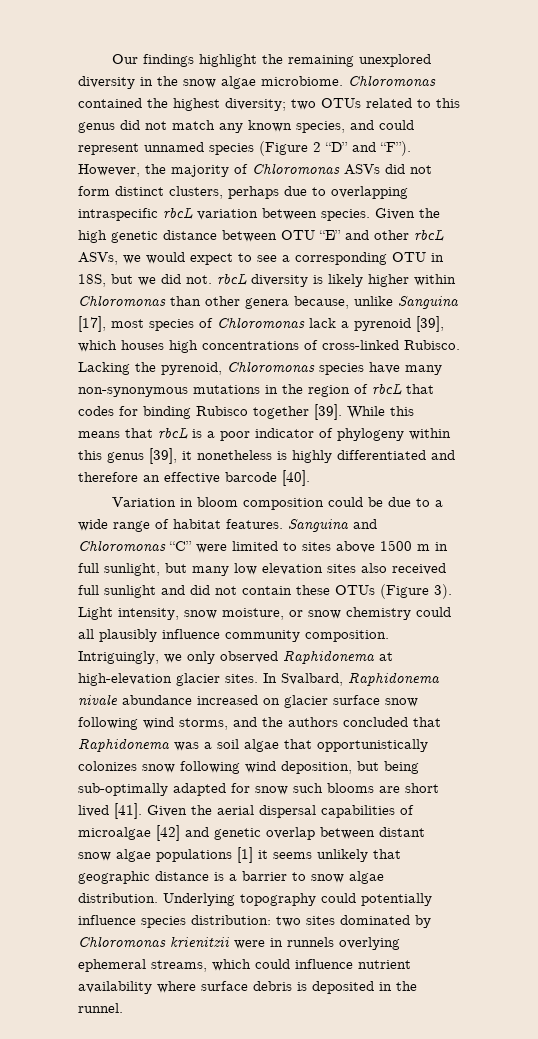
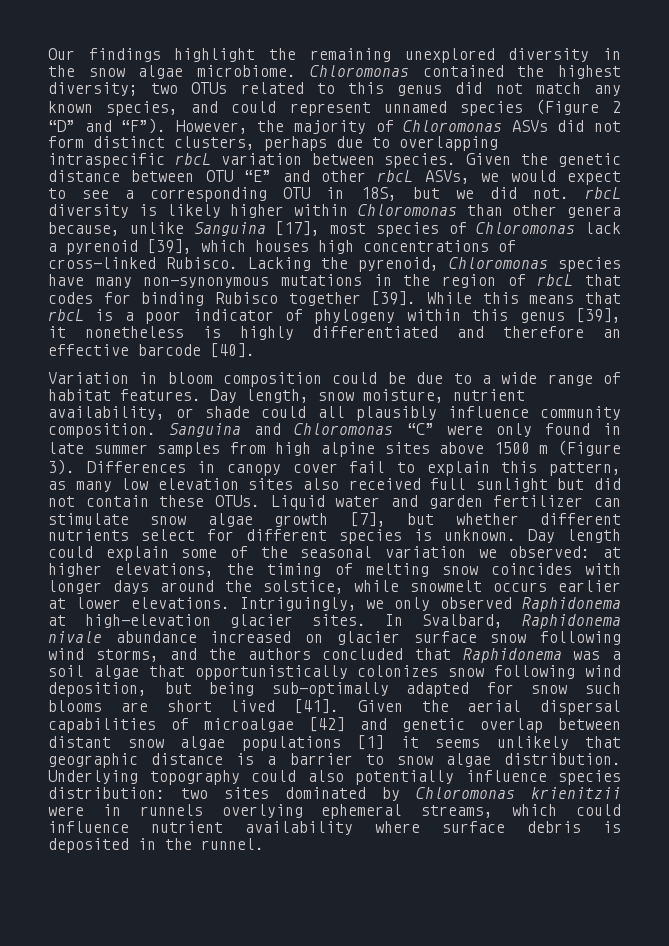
- Given the high genetic distance between OTU “E” and other rbcL ASVs, we would expect to see a corresponding OTU in 18S, but we did not. rbcL diversity is likely higher within Chloromonas than other genera because, unlike Sanguina [17], most species of Chloromonas lack a pyrenoid [39], which houses high concentrations of cross-linked Rubisco.
+ Given the genetic distance between OTU “E” and other rbcL ASVs, we would expect to see a corresponding OTU in 18S, but we did not. rbcL diversity is likely higher within Chloromonas than other genera because, unlike Sanguina [17], most species of Chloromonas lack a pyrenoid [39], which houses high concentrations of cross-linked Rubisco.
+ Day length, snow moisture, nutrient availability, or shade could all plausibly influence community composition.
- Sanguina and Chloromonas “C” were limited to sites above 1500 m in full sunlight, but many low elevation sites also received full sunlight and did not contain these OTUs (Figure 3). Light intensity, snow moisture, or snow chemistry could all plausibly influence community composition.
+ Sanguina and Chloromonas “C” were only found in late summer samples from high alpine sites above 1500 m (Figure 3). Differences in canopy cover fail to explain this pattern, as many low elevation sites also received full sunlight but did not contain these OTUs. Liquid water and garden fertilizer can stimulate snow algae growth [7], but whether different nutrients select for different species is unknown. Day length could explain some of the seasonal variation we observed: at higher elevations, the timing of melting snow coincides with longer days around the solstice, while snowmelt occurs earlier at lower elevations.
- Underlying topography could potentially influence species distribution: two sites dominated by Chloromonas krienitzii were in runnels overlying ephemeral streams, which could influence nutrient availability where surface debris is deposited in the runnel.
+ Underlying topography could also potentially influence species distribution: two sites dominated by Chloromonas krienitzii were in runnels overlying ephemeral streams, which could influence nutrient availability where surface debris is deposited in the runnel.

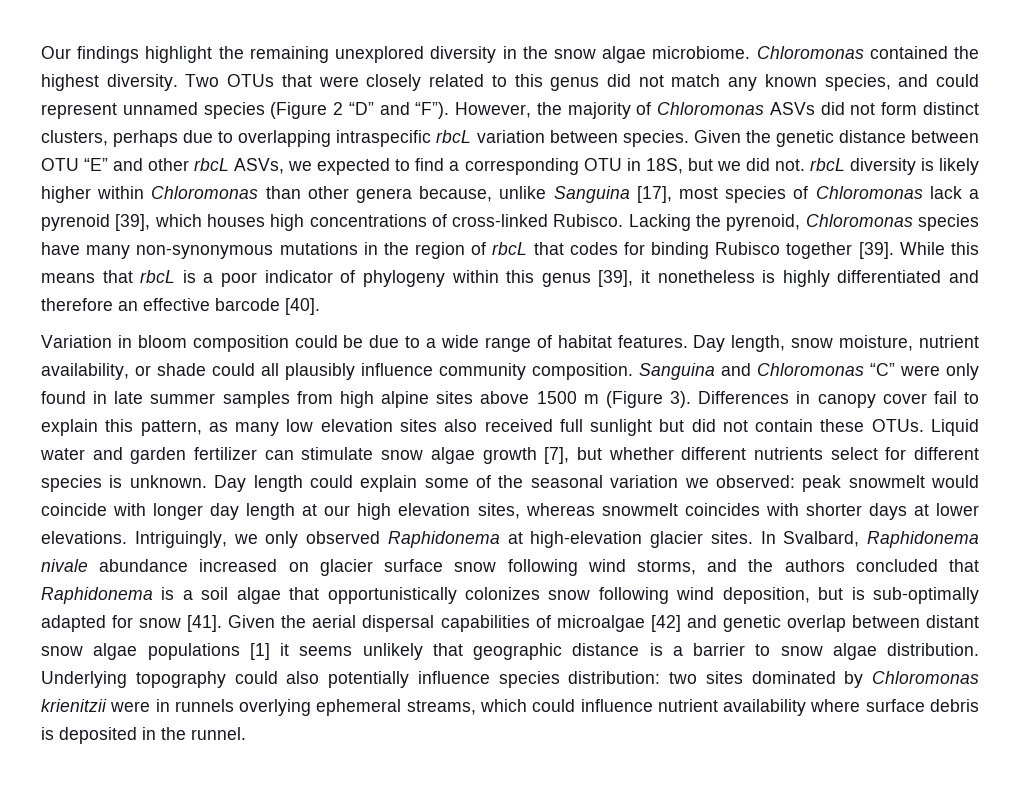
- Chloromonas contained the highest diversity; two OTUs related to this genus did not match any known species, and could represent unnamed species (Figure 2 “D” and “F”). However, the majority of Chloromonas ASVs did not form distinct clusters, perhaps due to overlapping intraspecific rbcL variation between species.
+ Chloromonas contained the highest diversity. Two OTUs that were closely related to this genus did not match any known species, and could represent unnamed species (Figure 2 “D” and “F”). However, the majority of Chloromonas ASVs did not form distinct clusters, perhaps due to overlapping intraspecific rbcL variation between species.
- Given the genetic distance between OTU “E” and other rbcL ASVs, we would expect to see a corresponding OTU in 18S, but we did not. rbcL diversity is likely higher within Chloromonas than other genera because, unlike Sanguina [17], most species of Chloromonas lack a pyrenoid [39], which houses high concentrations of cross-linked Rubisco.
+ Given the genetic distance between OTU “E” and other rbcL ASVs, we expected to find a corresponding OTU in 18S, but we did not. rbcL diversity is likely higher within Chloromonas than other genera because, unlike Sanguina [17], most species of Chloromonas lack a pyrenoid [39], which houses high concentrations of cross-linked Rubisco.
- Day length could explain some of the seasonal variation we observed: at higher elevations, the timing of melting snow coincides with longer days around the solstice, while snowmelt occurs earlier at lower elevations.
+ Day length could explain some of the seasonal variation we observed: peak snowmelt would coincide with longer day length at our high elevation sites, whereas snowmelt coincides with shorter days at lower elevations.
- In Svalbard, Raphidonema nivale abundance increased on glacier surface snow following wind storms, and the authors concluded that Raphidonema was a soil algae that opportunistically colonizes snow following wind deposition, but being sub-optimally adapted for snow such blooms are short lived [41].
+ In Svalbard, Raphidonema nivale abundance increased on glacier surface snow following wind storms, and the authors concluded that Raphidonema is a soil algae that opportunistically colonizes snow following wind deposition, but is sub-optimally adapted for snow [41].

